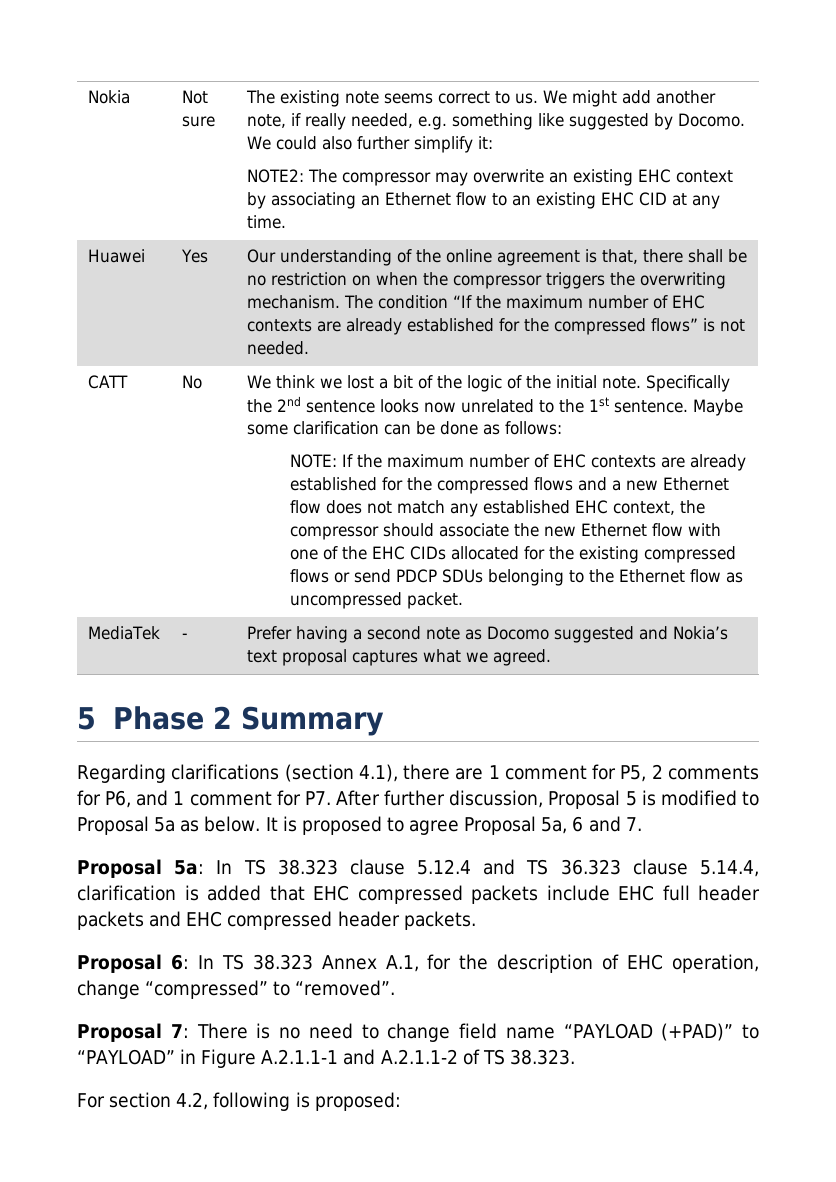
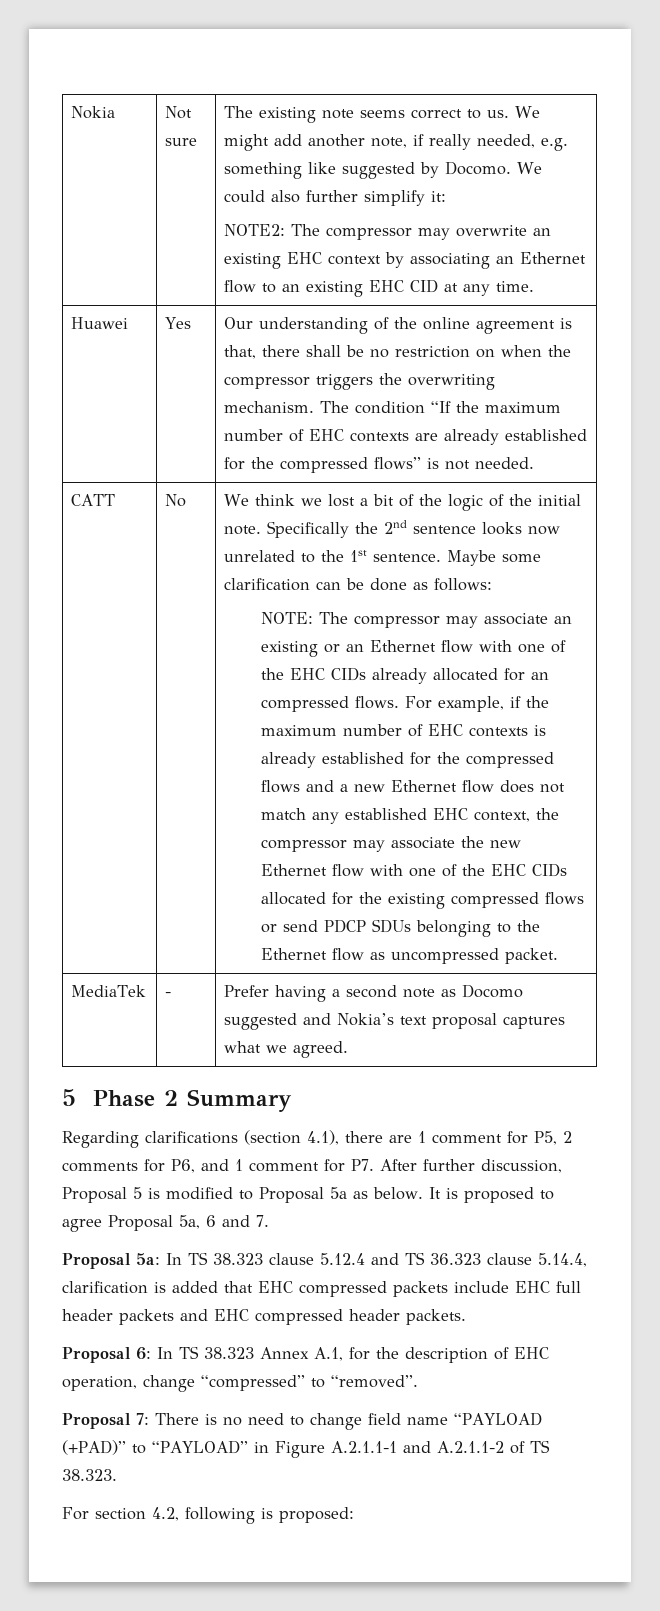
- NOTE: If the maximum number of EHC contexts are already established for the compressed flows and a new Ethernet flow does not match any established EHC context, the compressor should associate the new Ethernet flow with one of the EHC CIDs allocated for the existing compressed flows or send PDCP SDUs belonging to the Ethernet flow as uncompressed packet.
+ NOTE: The compressor may associate an existing or an Ethernet flow with one of the EHC CIDs already allocated for an compressed flows. For example, if the maximum number of EHC contexts is already established for the compressed flows and a new Ethernet flow does not match any established EHC context, the compressor may associate the new Ethernet flow with one of the EHC CIDs allocated for the existing compressed flows or send PDCP SDUs belonging to the Ethernet flow as uncompressed packet.

